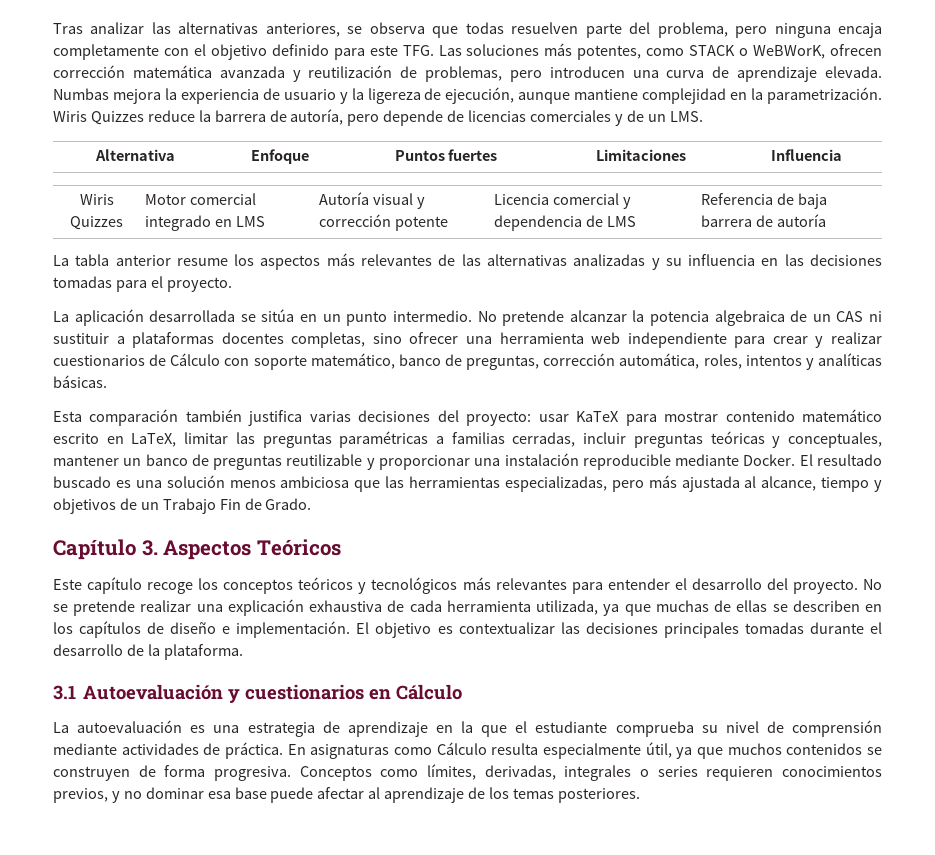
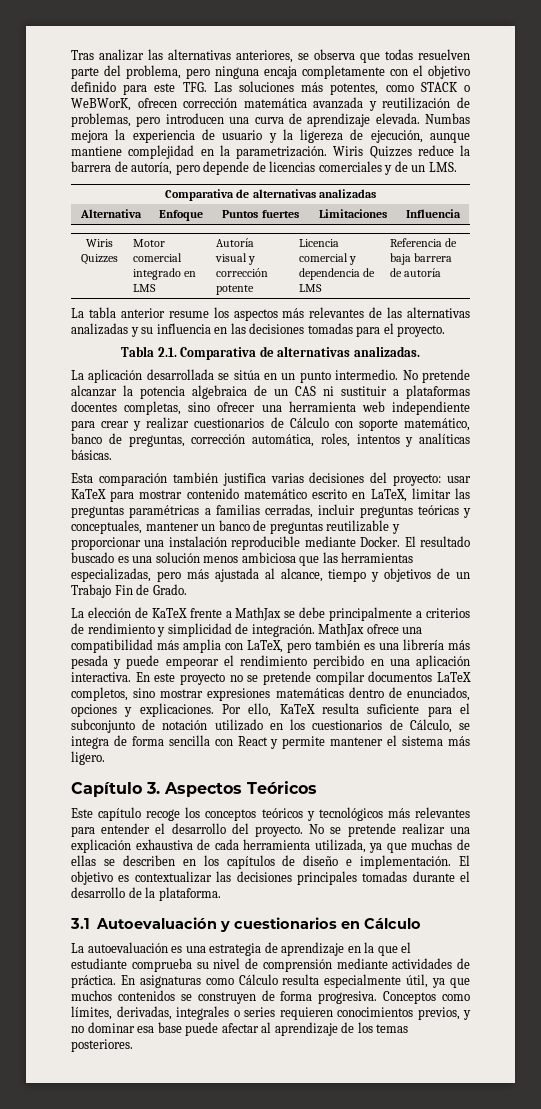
+ Comparativa de alternativas analizadas
+ Tabla 2.1. Comparativa de alternativas analizadas.
+ La elección de KaTeX frente a MathJax se debe principalmente a criterios de rendimiento y simplicidad de integración. MathJax ofrece una compatibilidad más amplia con LaTeX, pero también es una librería más pesada y puede empeorar el rendimiento percibido en una aplicación interactiva. En este proyecto no se pretende compilar documentos LaTeX completos, sino mostrar expresiones matemáticas dentro de enunciados, opciones y explicaciones. Por ello, KaTeX resulta suficiente para el subconjunto de notación utilizado en los cuestionarios de Cálculo, se integra de forma sencilla con React y permite mantener el sistema más ligero.

